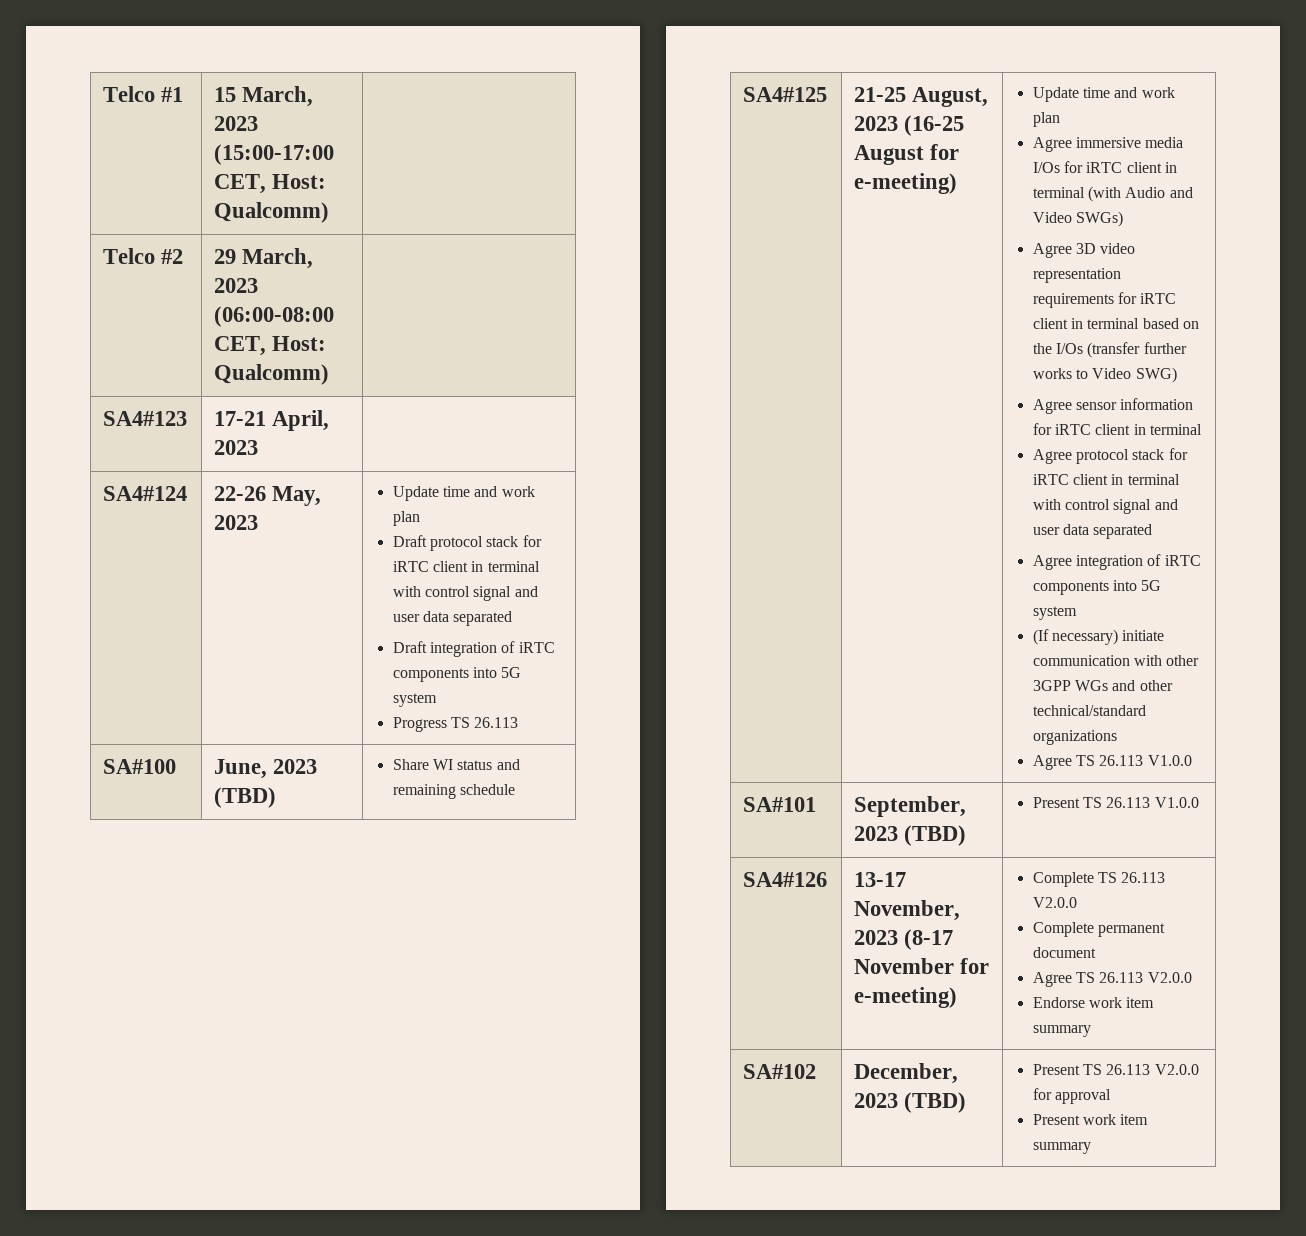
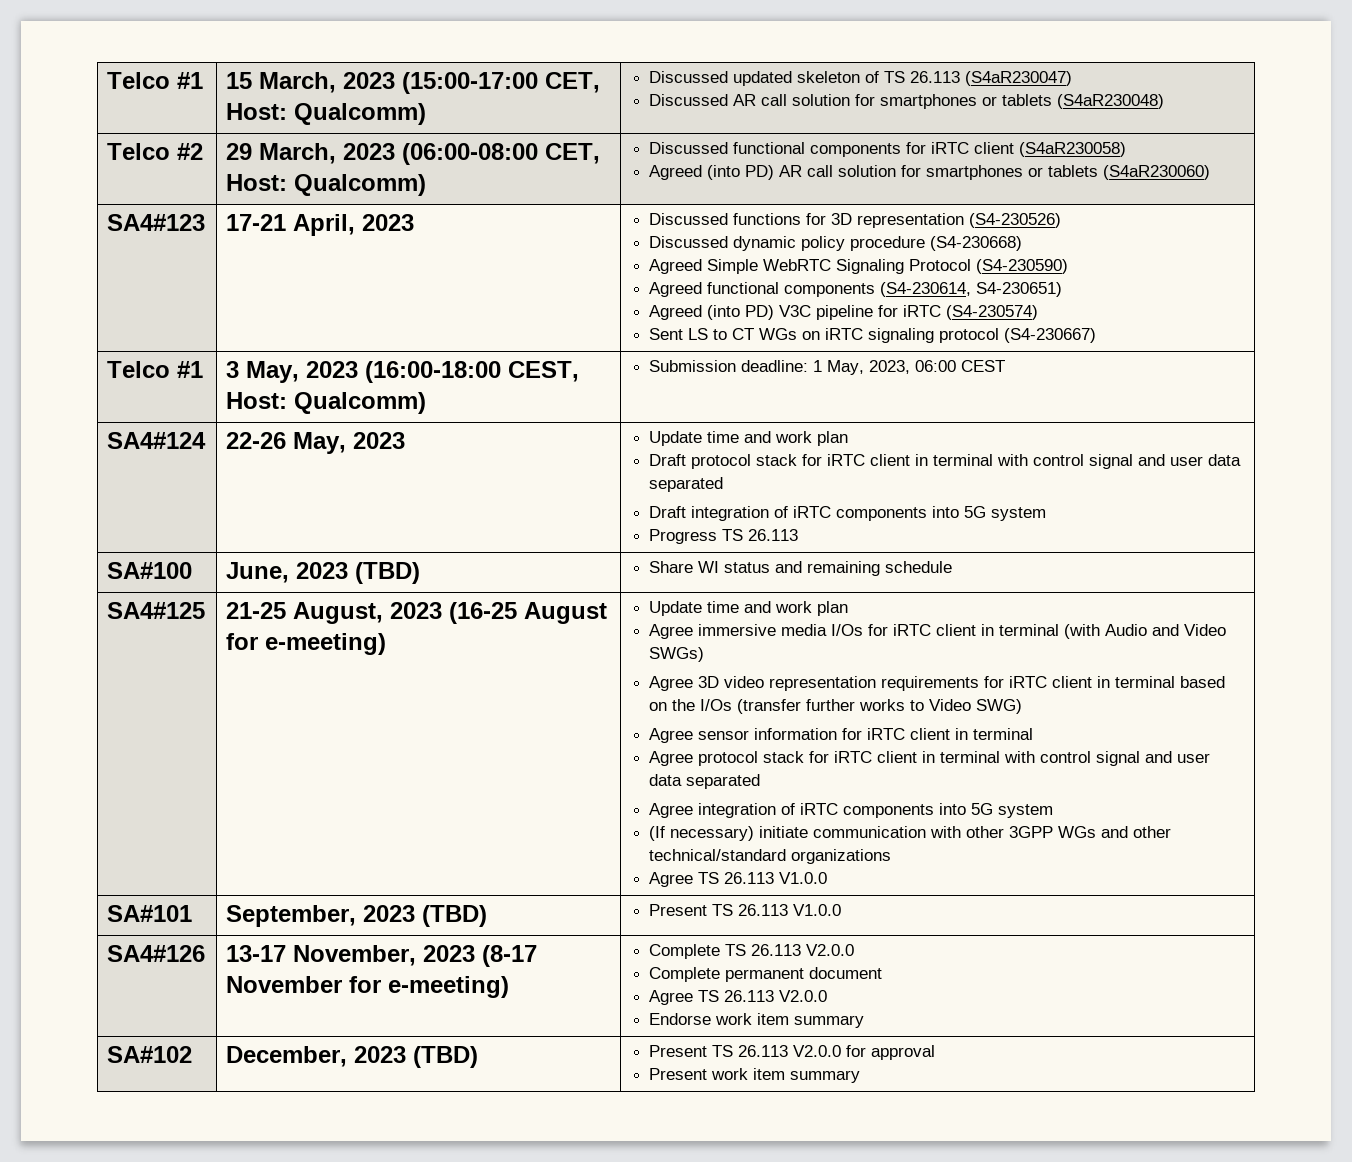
- Telco #1 | 15 March, 2023 (15:00-17:00 CET, Host: Qualcomm) |
+ Telco #1 | 15 March, 2023 (15:00-17:00 CET, Host: Qualcomm) | Discussed updated skeleton of TS 26.113 (S4aR230047)
+ Discussed AR call solution for smartphones or tablets (S4aR230048)
- Telco #2 | 29 March, 2023 (06:00-08:00 CET, Host: Qualcomm) |
- SA4#123 | 17-21 April, 2023 |
+ Telco #2 | 29 March, 2023 (06:00-08:00 CET, Host: Qualcomm) | Discussed functional components for iRTC client (S4aR230058)
+ Agreed (into PD) AR call solution for smartphones or tablets (S4aR230060)
+ SA4#123 | 17-21 April, 2023 | Discussed functions for 3D representation (S4-230526)
+ Discussed dynamic policy procedure (S4-230668)
+ Agreed Simple WebRTC Signaling Protocol (S4-230590)
+ Agreed functional components (S4-230614, S4-230651)
+ Agreed (into PD) V3C pipeline for iRTC (S4-230574)
+ Sent LS to CT WGs on iRTC signaling protocol (S4-230667)
+ Telco #1 | 3 May, 2023 (16:00-18:00 CEST, Host: Qualcomm) | Submission deadline: 1 May, 2023, 06:00 CEST

